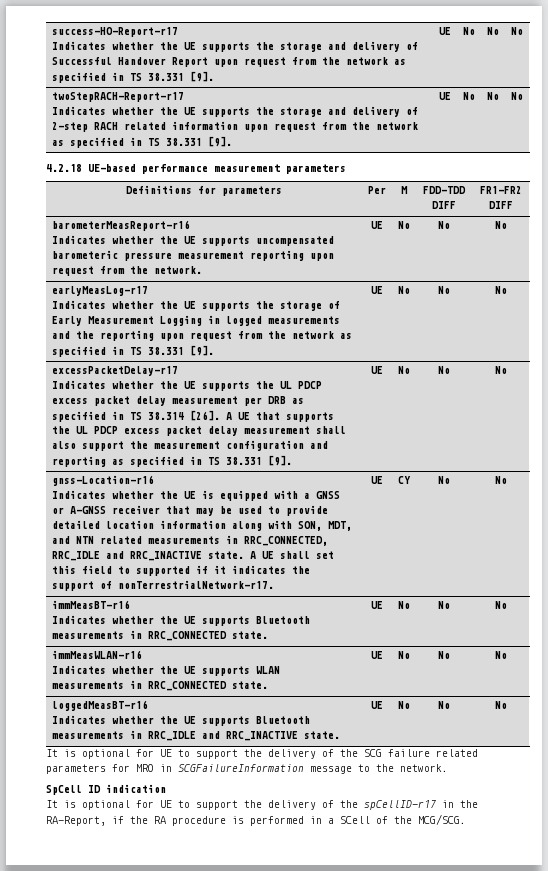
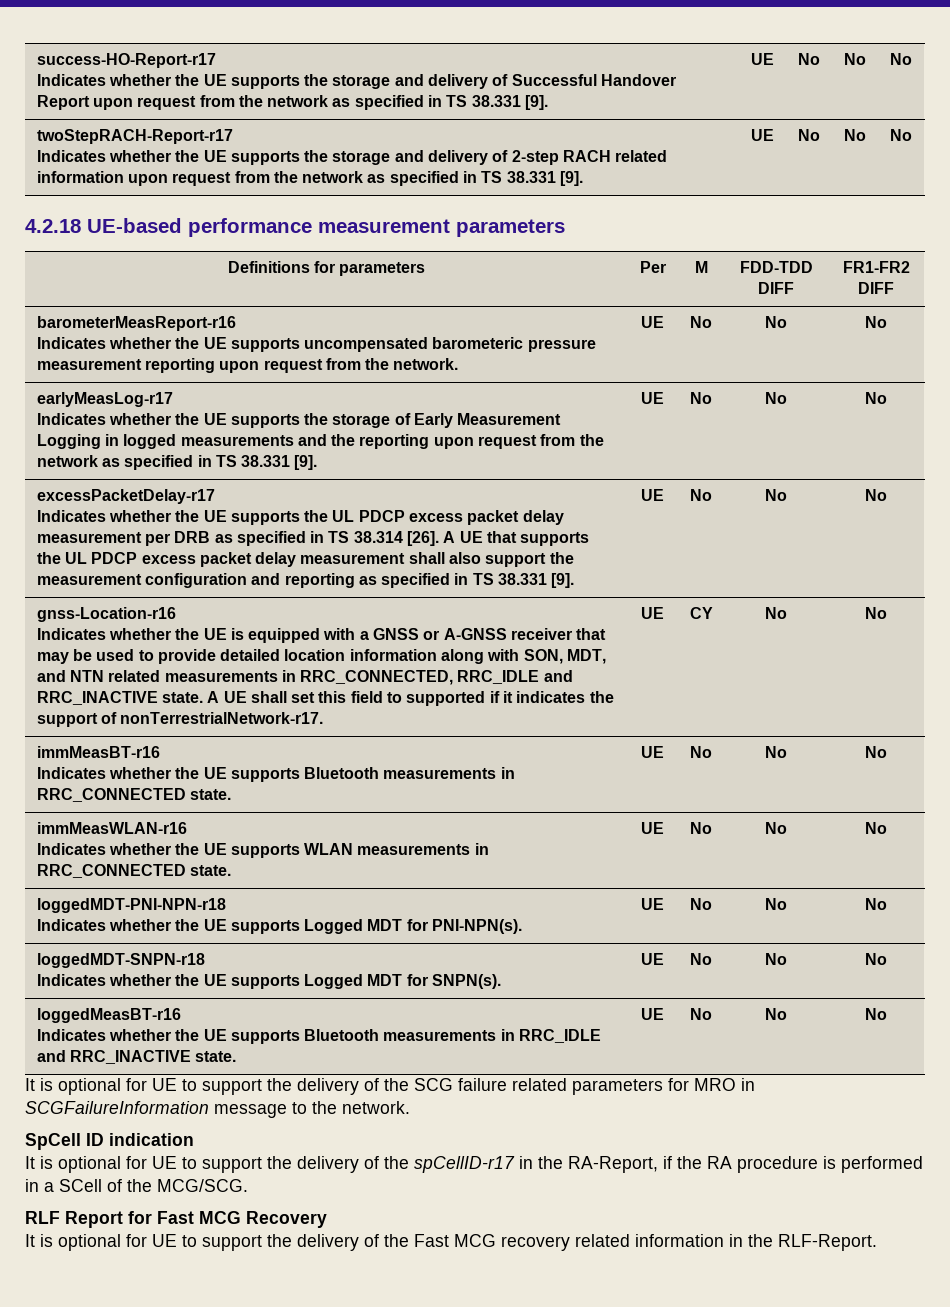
+ loggedMDT-PNI-NPN-r18
+ Indicates whether the UE supports Logged MDT for PNI-NPN(s). | UE | No | No | No
+ loggedMDT-SNPN-r18
+ Indicates whether the UE supports Logged MDT for SNPN(s). | UE | No | No | No
+ RLF Report for Fast MCG Recovery
+ It is optional for UE to support the delivery of the Fast MCG recovery related information in the RLF-Report.

